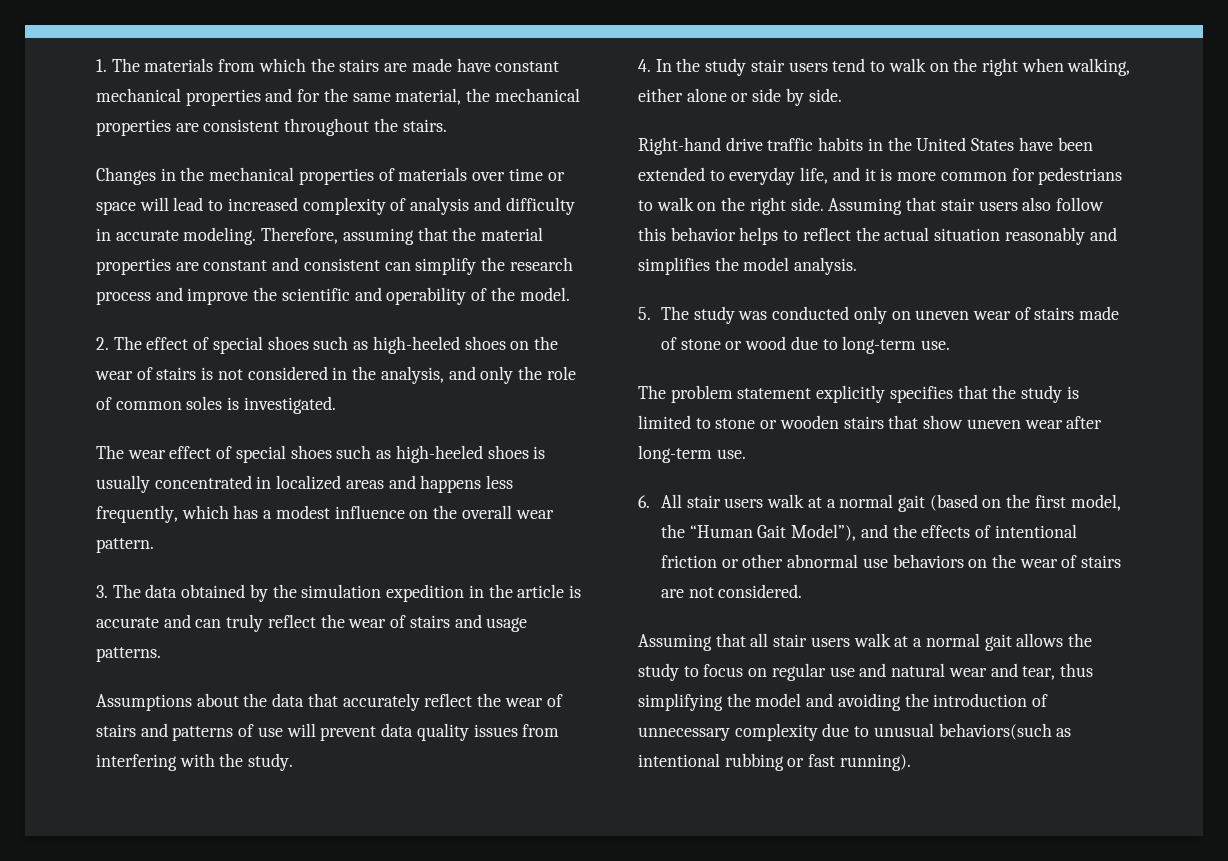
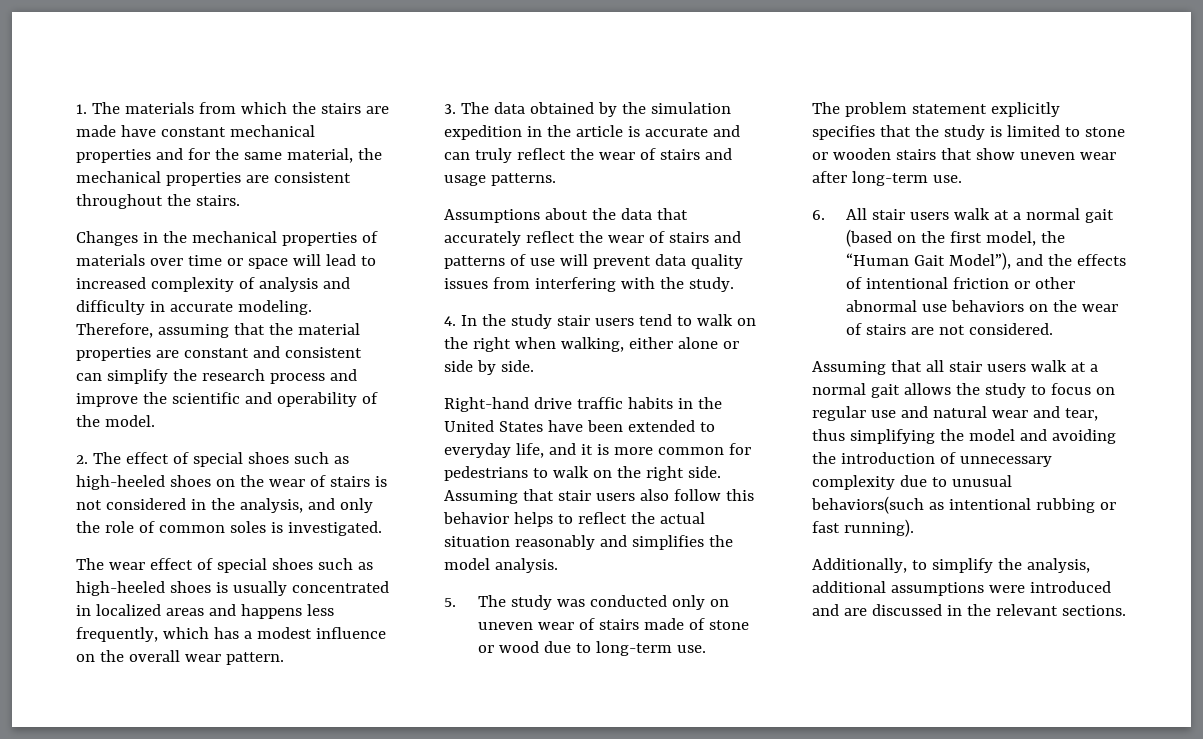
+ Additionally, to simplify the analysis, additional assumptions were introduced and are discussed in the relevant sections.

